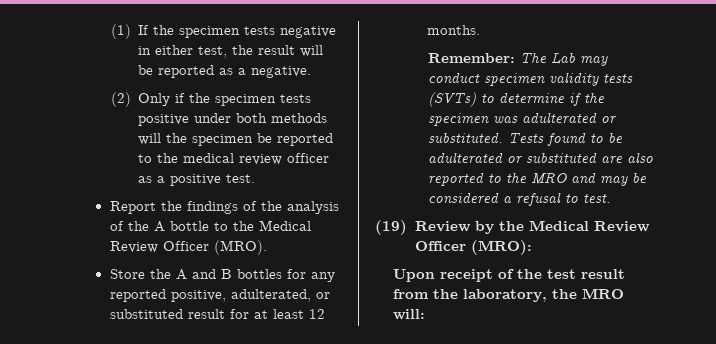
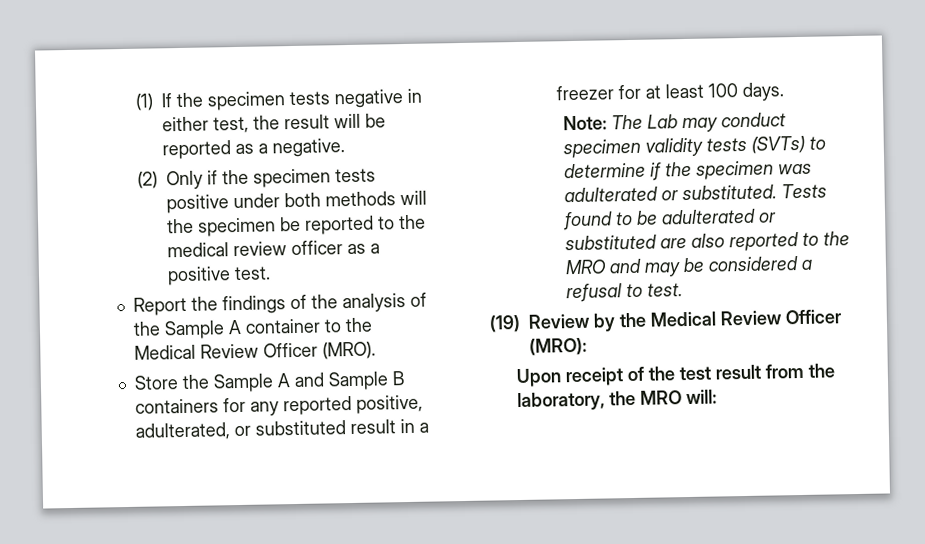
- Report the findings of the analysis of the A bottle to the Medical Review Officer (MRO).
+ Report the findings of the analysis of the Sample A container to the Medical Review Officer (MRO).
- Store the A and B bottles for any reported positive, adulterated, or substituted result for at least 12 months.
- Remember: The Lab may conduct specimen validity tests (SVTs) to determine if the specimen was adulterated or substituted.
+ Store the Sample A and Sample B containers for any reported positive, adulterated, or substituted result in a freezer for at least 100 days.
+ Note: The Lab may conduct specimen validity tests (SVTs) to determine if the specimen was adulterated or substituted.

